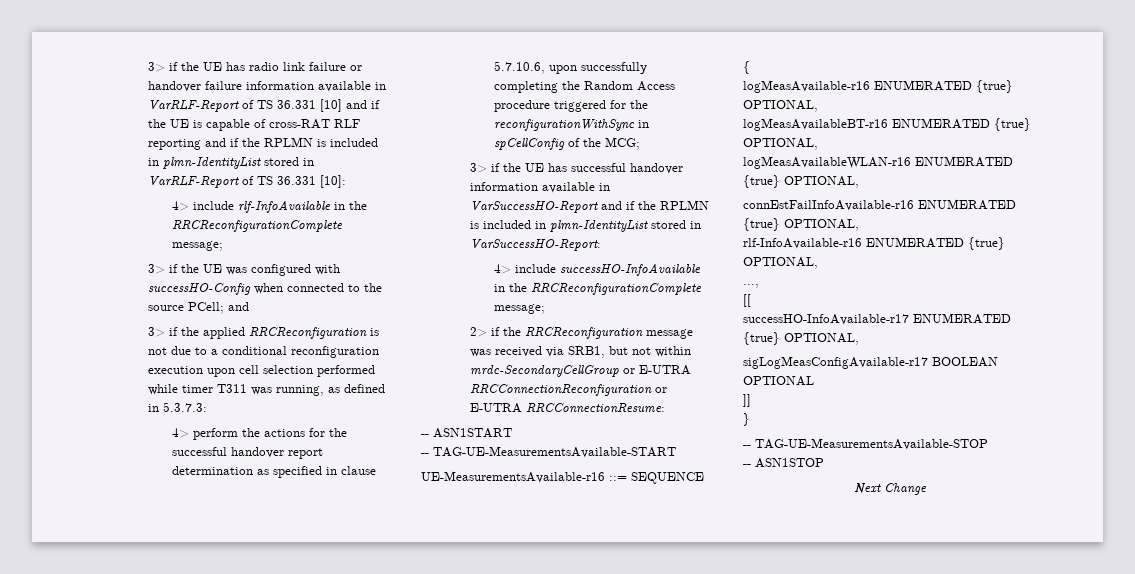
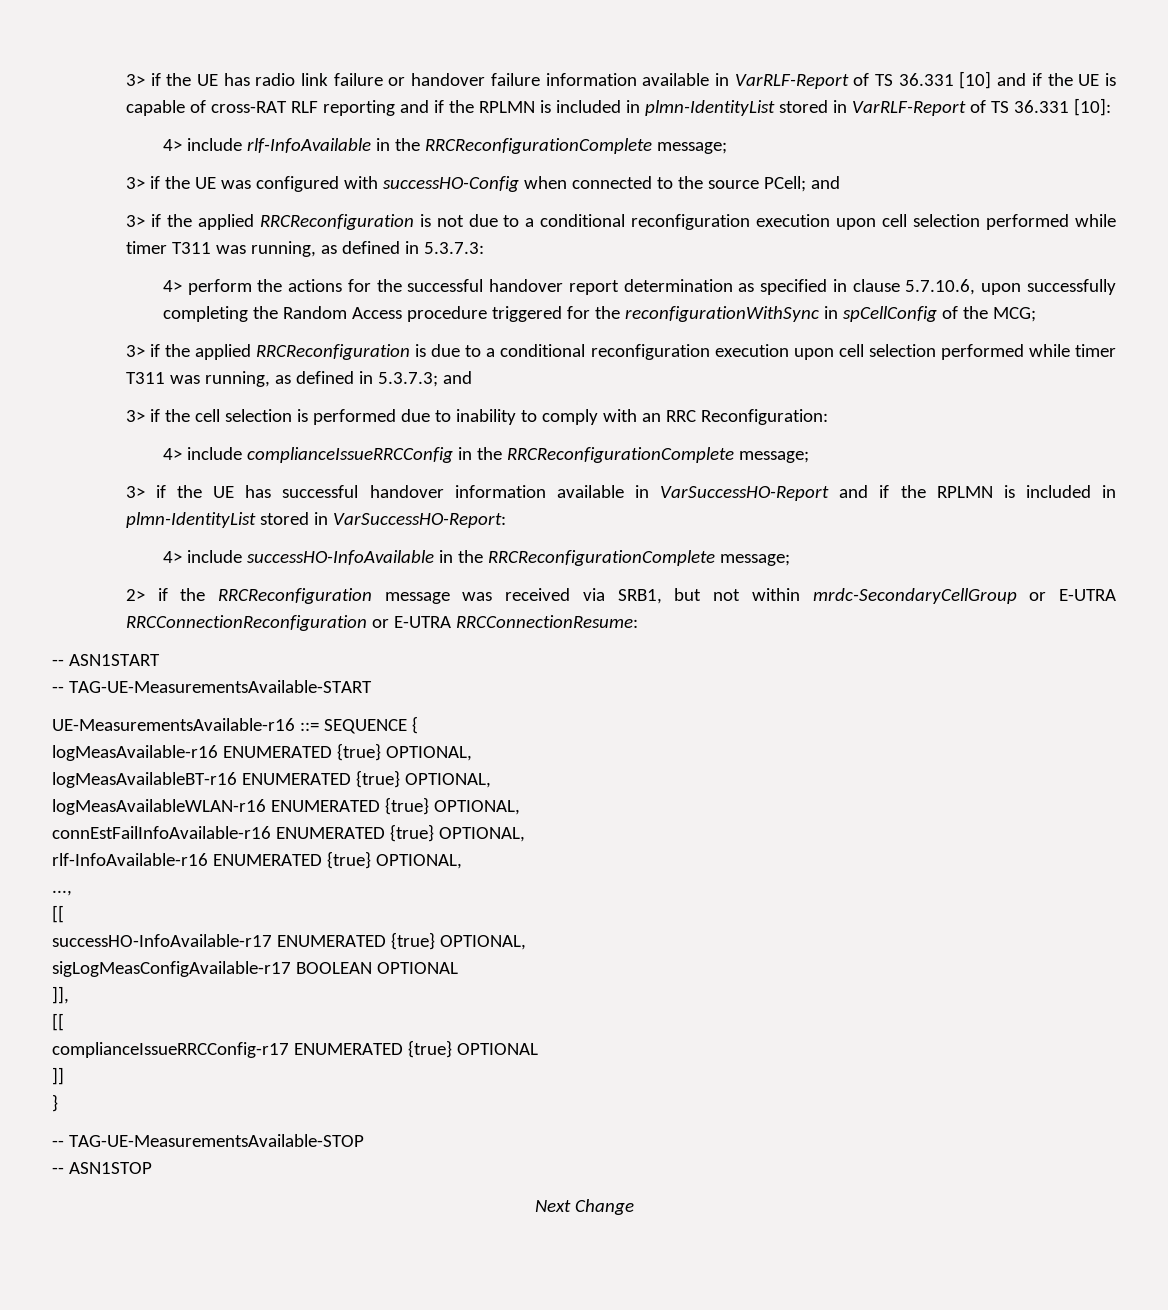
+ 3> if the applied RRCReconfiguration is due to a conditional reconfiguration execution upon cell selection performed while timer T311 was running, as defined in 5.3.7.3; and
+ 3> if the cell selection is performed due to inability to comply with an RRC Reconfiguration:
+ 4> include complianceIssueRRCConfig in the RRCReconfigurationComplete message;
+ ]],
+ [[
+ complianceIssueRRCConfig-r17 ENUMERATED {true} OPTIONAL

